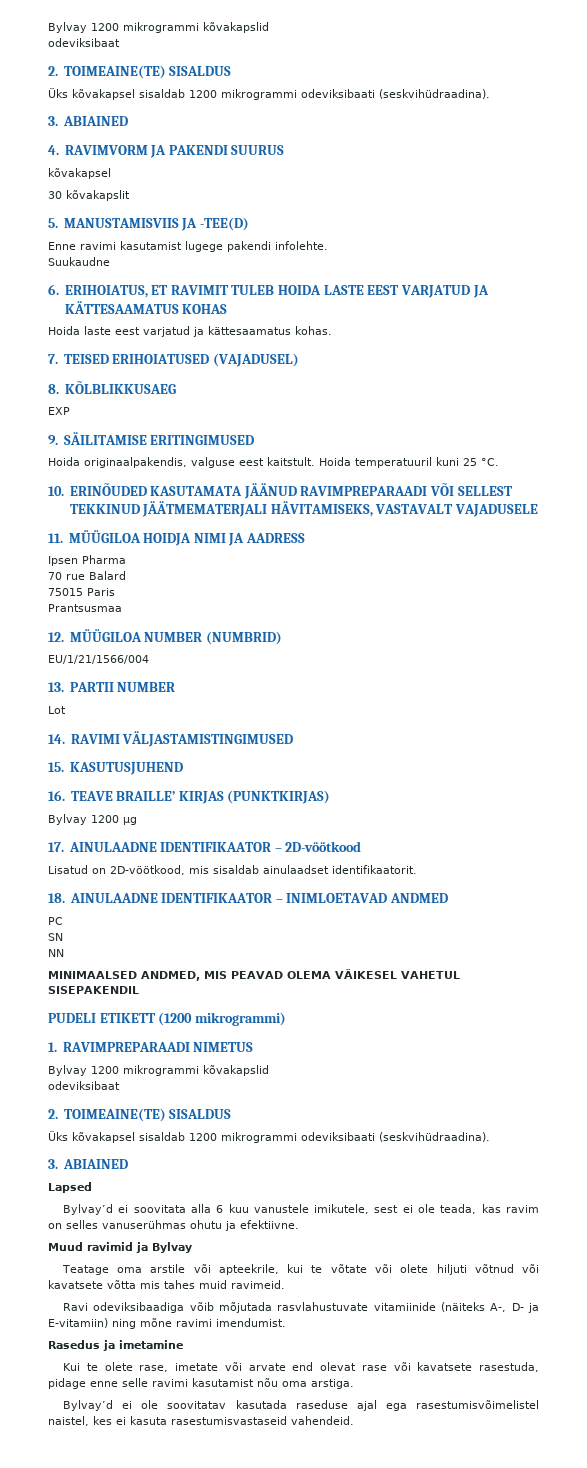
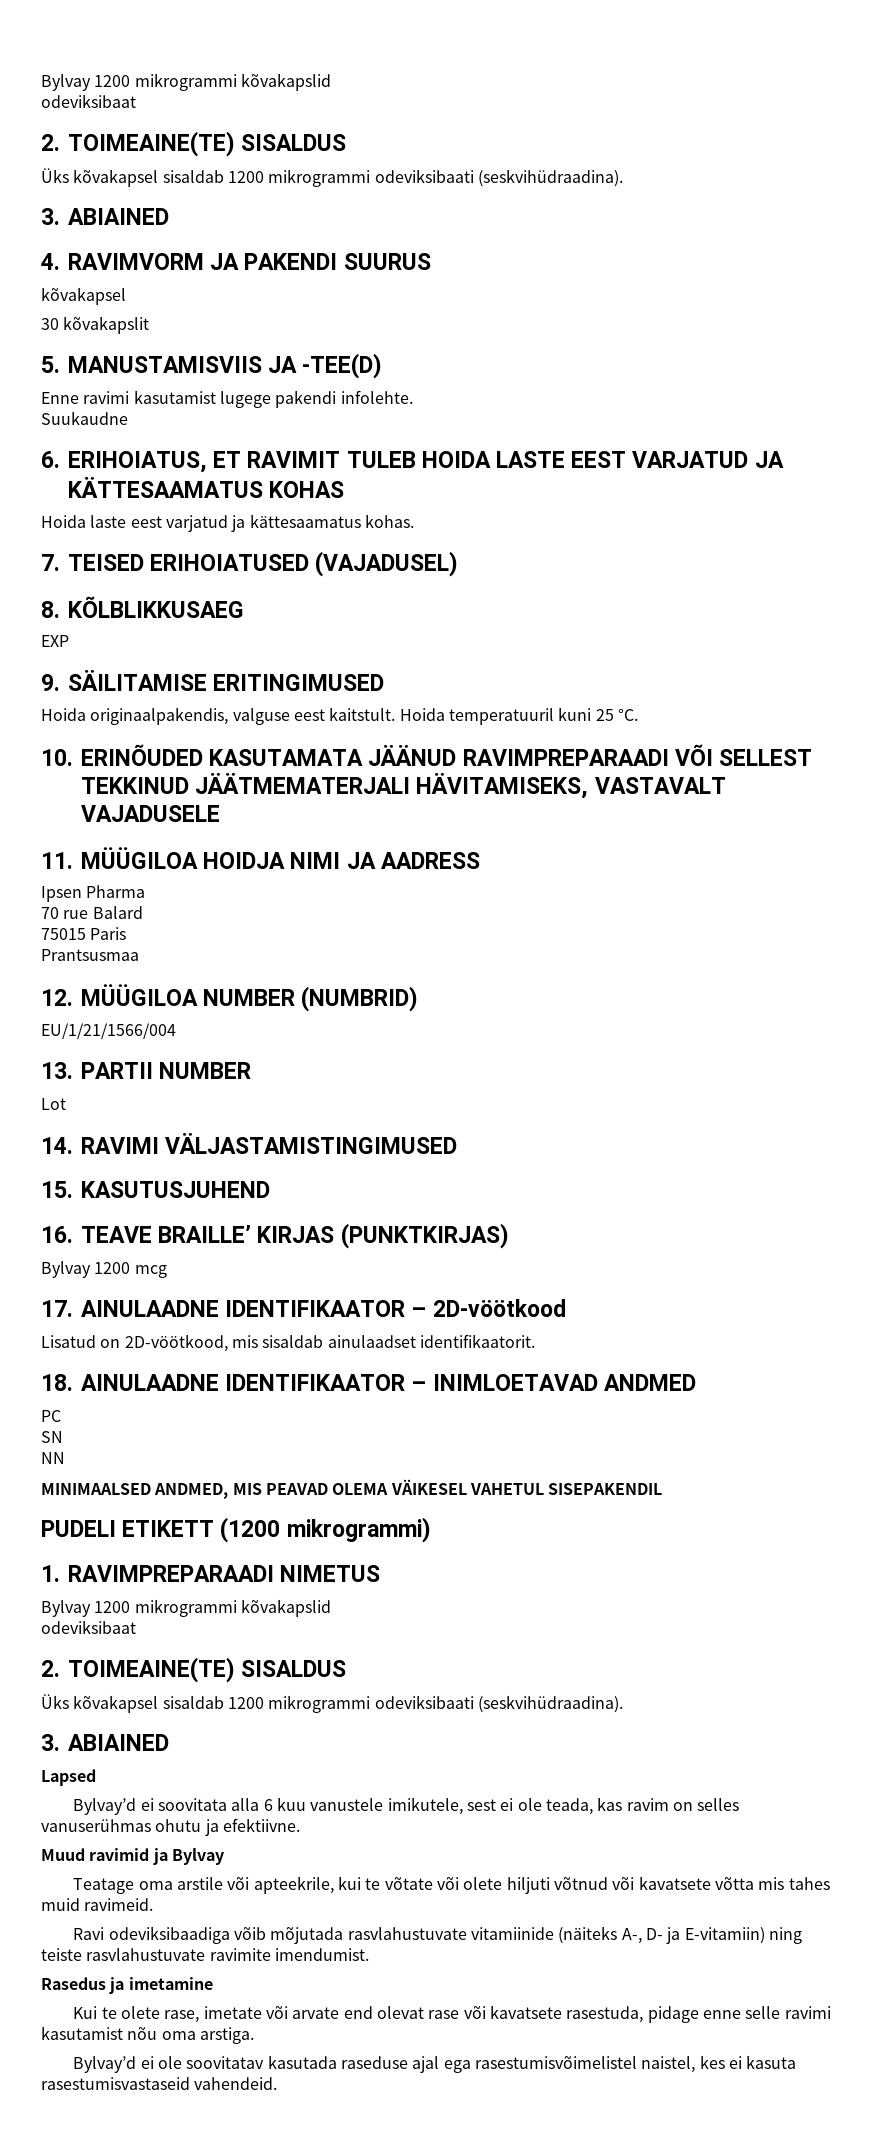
- Bylvay 1200 µg
+ Bylvay 1200 mcg
- Ravi odeviksibaadiga võib mõjutada rasvlahustuvate vitamiinide (näiteks A-, D- ja E-vitamiin) ning mõne ravimi imendumist.
+ Ravi odeviksibaadiga võib mõjutada rasvlahustuvate vitamiinide (näiteks A-, D- ja E-vitamiin) ning teiste rasvlahustuvate ravimite imendumist.

